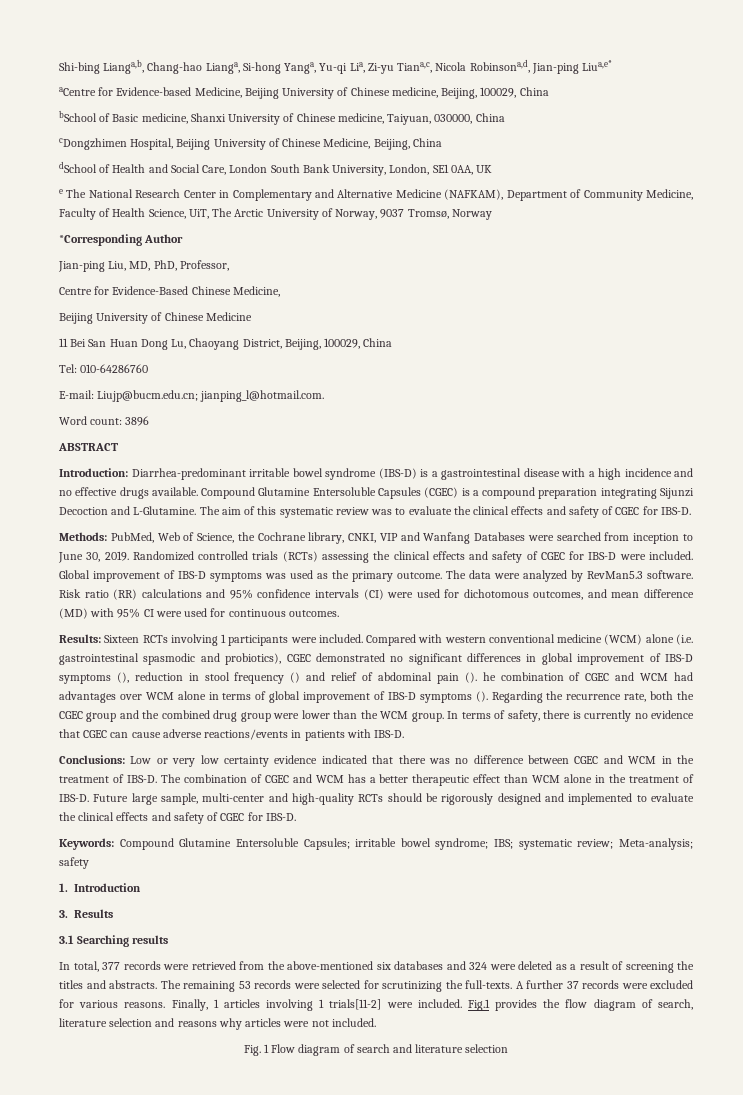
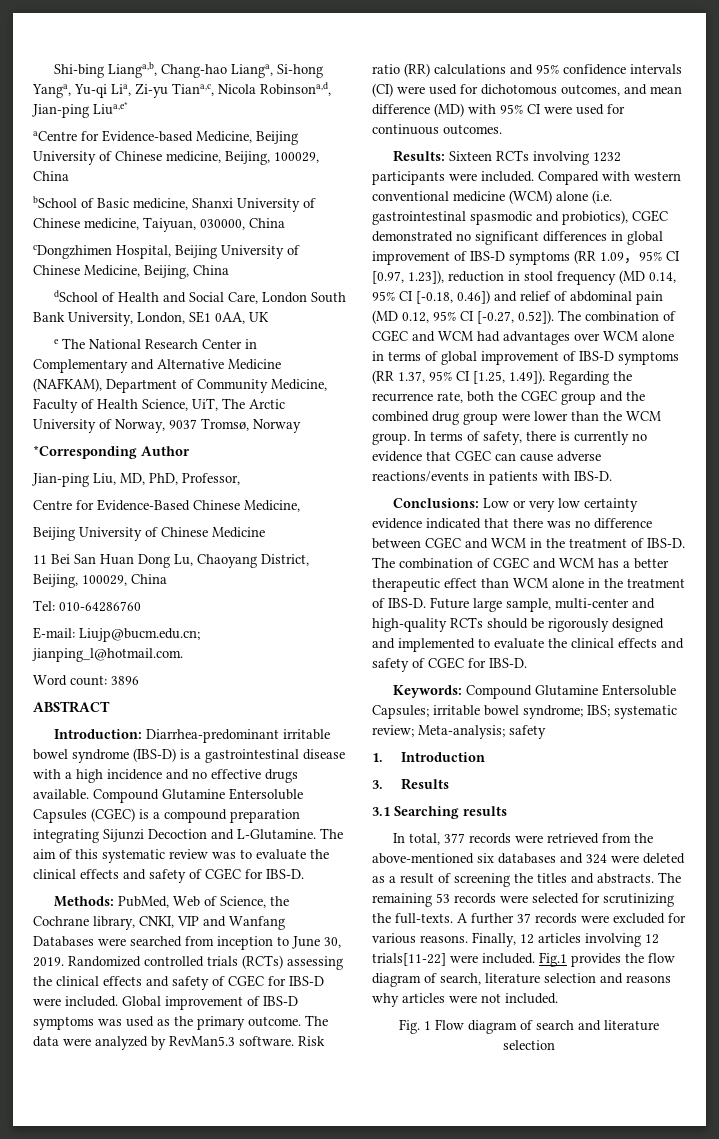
- Results: Sixteen RCTs involving 1 participants were included.
+ Results: Sixteen RCTs involving 1232 participants were included.
- Compared with western conventional medicine (WCM) alone (i.e. gastrointestinal spasmodic and probiotics), CGEC demonstrated no significant differences in global improvement of IBS-D symptoms (), reduction in stool frequency () and relief of abdominal pain (). he combination of CGEC and WCM had advantages over WCM alone in terms of global improvement of IBS-D symptoms (). Regarding the recurrence rate, both the CGEC group and the combined drug group were lower than the WCM group.
+ Compared with western conventional medicine (WCM) alone (i.e. gastrointestinal spasmodic and probiotics), CGEC demonstrated no significant differences in global improvement of IBS-D symptoms (RR 1.09，95% CI [0.97, 1.23]), reduction in stool frequency (MD 0.14, 95% CI [-0.18, 0.46]) and relief of abdominal pain (MD 0.12, 95% CI [-0.27, 0.52]). The combination of CGEC and WCM had advantages over WCM alone in terms of global improvement of IBS-D symptoms (RR 1.37, 95% CI [1.25, 1.49]). Regarding the recurrence rate, both the CGEC group and the combined drug group were lower than the WCM group.
- Finally, 1 articles involving 1 trials[11-2] were included.
+ Finally, 12 articles involving 12 trials[11-22] were included.

